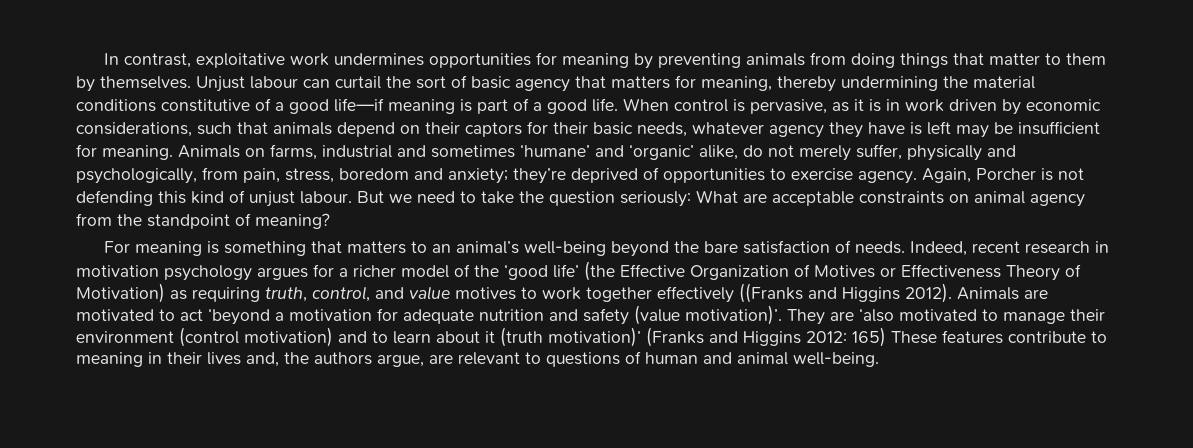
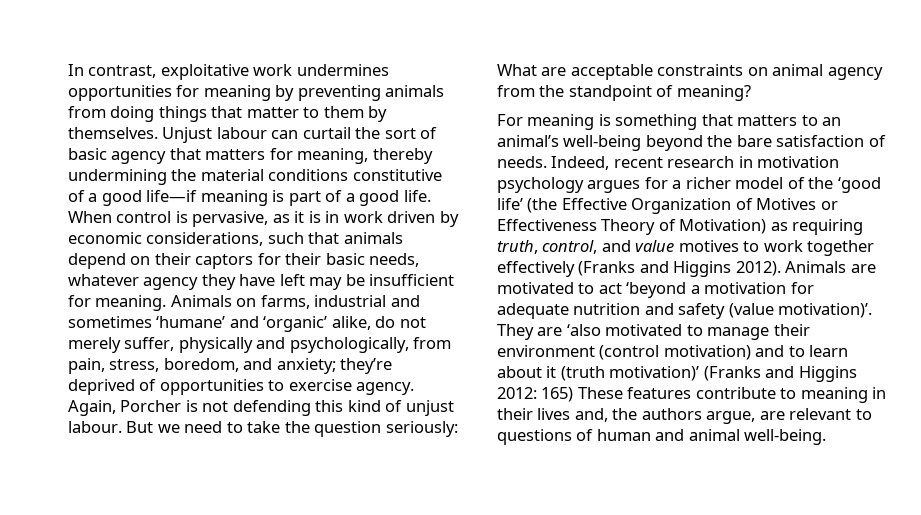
- When control is pervasive, as it is in work driven by economic considerations, such that animals depend on their captors for their basic needs, whatever agency they have is left may be insufficient for meaning.
+ When control is pervasive, as it is in work driven by economic considerations, such that animals depend on their captors for their basic needs, whatever agency they have left may be insufficient for meaning.
- Animals on farms, industrial and sometimes ‘humane’ and ‘organic’ alike, do not merely suffer, physically and psychologically, from pain, stress, boredom and anxiety; they’re deprived of opportunities to exercise agency.
+ Animals on farms, industrial and sometimes ‘humane’ and ‘organic’ alike, do not merely suffer, physically and psychologically, from pain, stress, boredom, and anxiety; they’re deprived of opportunities to exercise agency.
- Indeed, recent research in motivation psychology argues for a richer model of the ‘good life’ (the Effective Organization of Motives or Effectiveness Theory of Motivation) as requiring truth, control, and value motives to work together effectively ((Franks and Higgins 2012).
+ Indeed, recent research in motivation psychology argues for a richer model of the ‘good life’ (the Effective Organization of Motives or Effectiveness Theory of Motivation) as requiring truth, control, and value motives to work together effectively (Franks and Higgins 2012).

